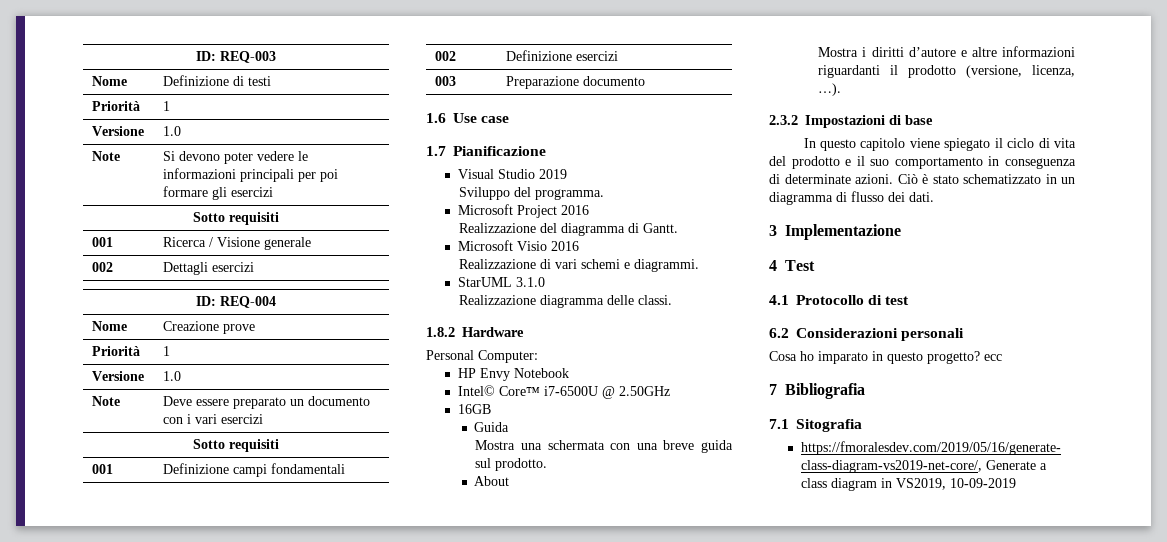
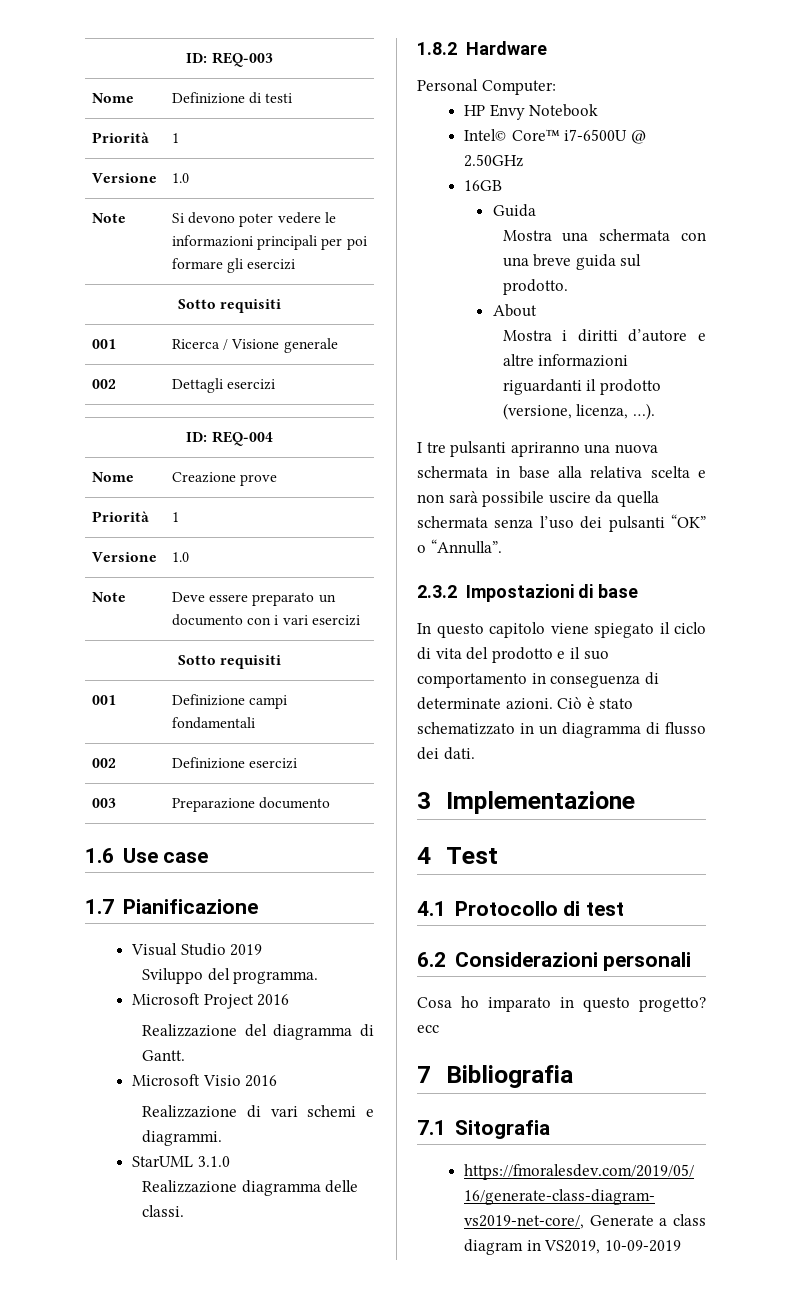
+ I tre pulsanti apriranno una nuova schermata in base alla relativa scelta e non sarà possibile uscire da quella schermata senza l’uso dei pulsanti “OK” o “Annulla”.

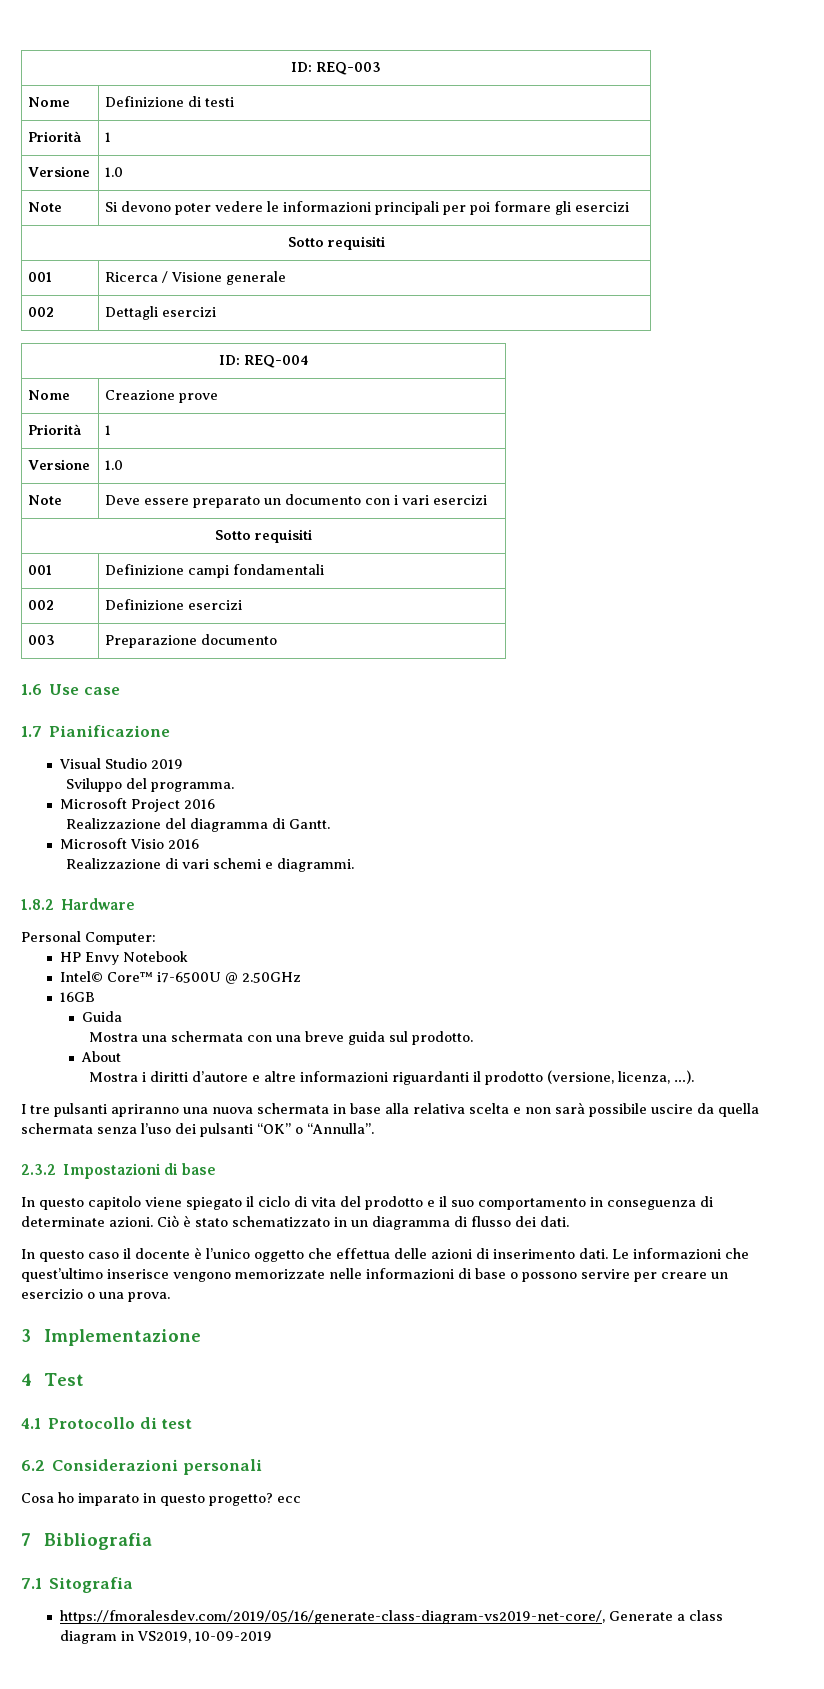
- StarUML 3.1.0
- Realizzazione diagramma delle classi.
+ In questo caso il docente è l’unico oggetto che effettua delle azioni di inserimento dati. Le informazioni che quest’ultimo inserisce vengono memorizzate nelle informazioni di base o possono servire per creare un esercizio o una prova.

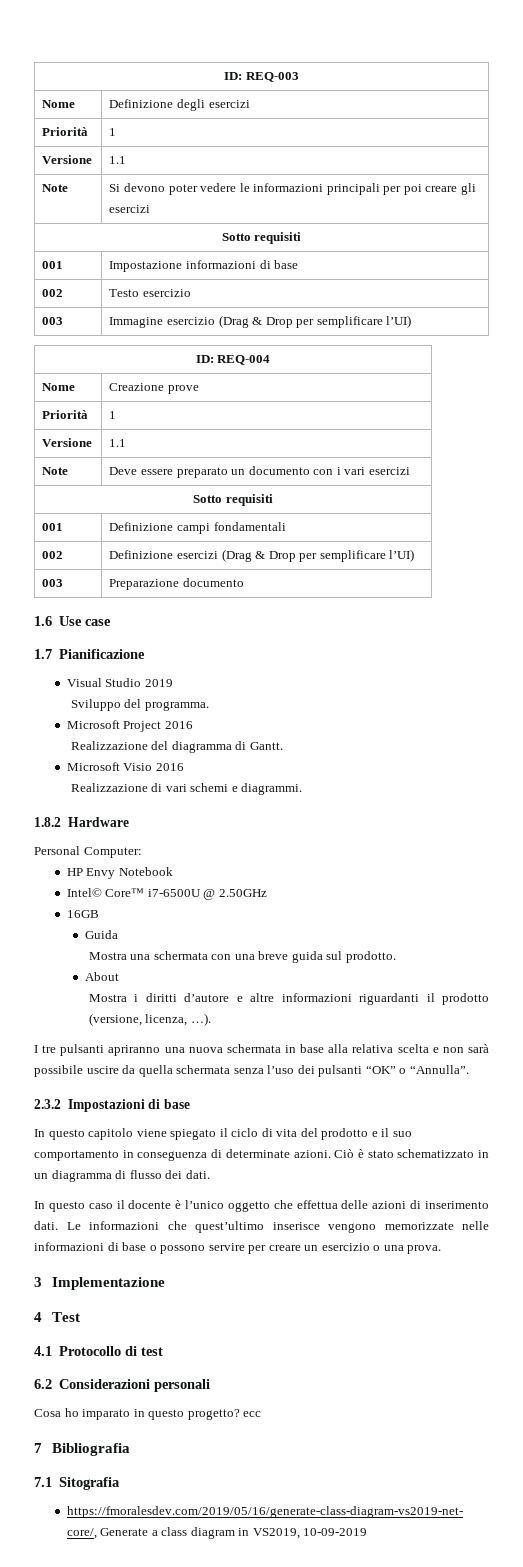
- Nome | Definizione di testi
+ Nome | Definizione degli esercizi
  Priorità | 1
- Versione | 1.0
+ Versione | 1.1
- Note | Si devono poter vedere le informazioni principali per poi formare gli esercizi
+ Note | Si devono poter vedere le informazioni principali per poi creare gli esercizi
- 001 | Ricerca / Visione generale
- 002 | Dettagli esercizi
+ 001 | Impostazione informazioni di base
+ 002 | Testo esercizio
+ 003 | Immagine esercizio (Drag & Drop per semplificare l’UI)
  Nome | Creazione prove
  Priorità | 1
- Versione | 1.0
+ Versione | 1.1
- 002 | Definizione esercizi
+ 002 | Definizione esercizi (Drag & Drop per semplificare l’UI)

